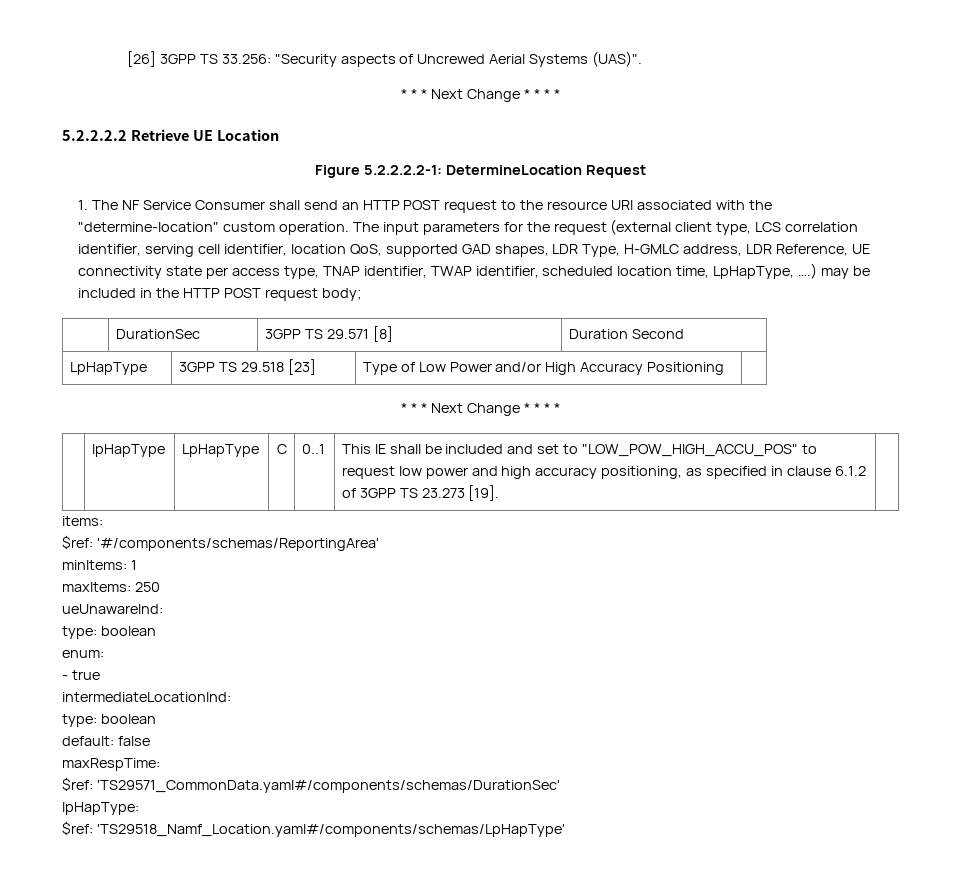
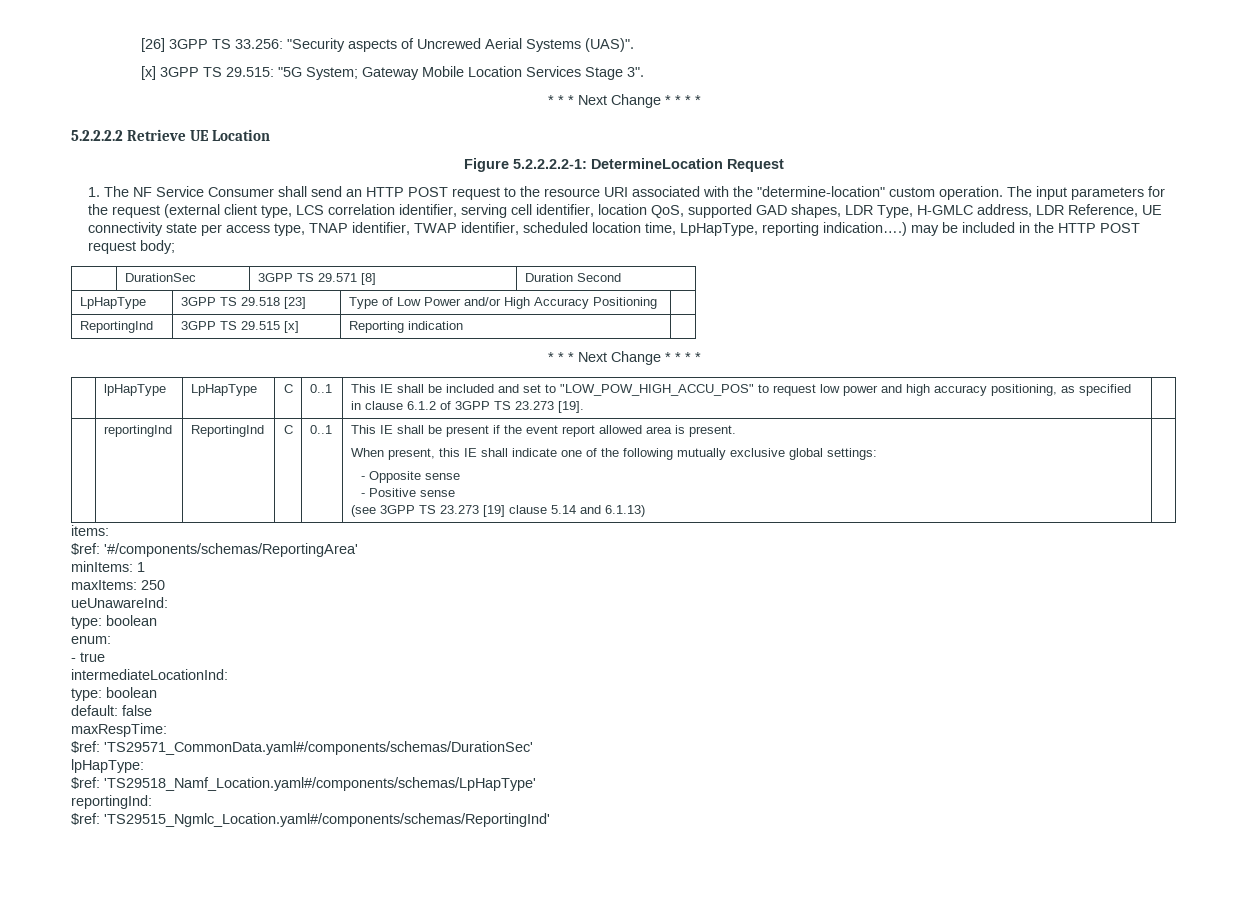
+ [x] 3GPP TS 29.515: "5G System; Gateway Mobile Location Services Stage 3".
- The input parameters for the request (external client type, LCS correlation identifier, serving cell identifier, location QoS, supported GAD shapes, LDR Type, H-GMLC address, LDR Reference, UE connectivity state per access type, TNAP identifier, TWAP identifier, scheduled location time, LpHapType, ….) may be included in the HTTP POST request body;
+ The input parameters for the request (external client type, LCS correlation identifier, serving cell identifier, location QoS, supported GAD shapes, LDR Type, H-GMLC address, LDR Reference, UE connectivity state per access type, TNAP identifier, TWAP identifier, scheduled location time, LpHapType, reporting indication….) may be included in the HTTP POST request body;
+ ReportingInd | 3GPP TS 29.515 [x] | Reporting indication |
+ reportingInd | ReportingInd | C | 0..1 | This IE shall be present if the event report allowed area is present.
+ When present, this IE shall indicate one of the following mutually exclusive global settings:
+ - Opposite sense
+ - Positive sense
+ (see 3GPP TS 23.273 [19] clause 5.14 and 6.1.13)
+ reportingInd:
+ $ref: 'TS29515_Ngmlc_Location.yaml#/components/schemas/ReportingInd'

